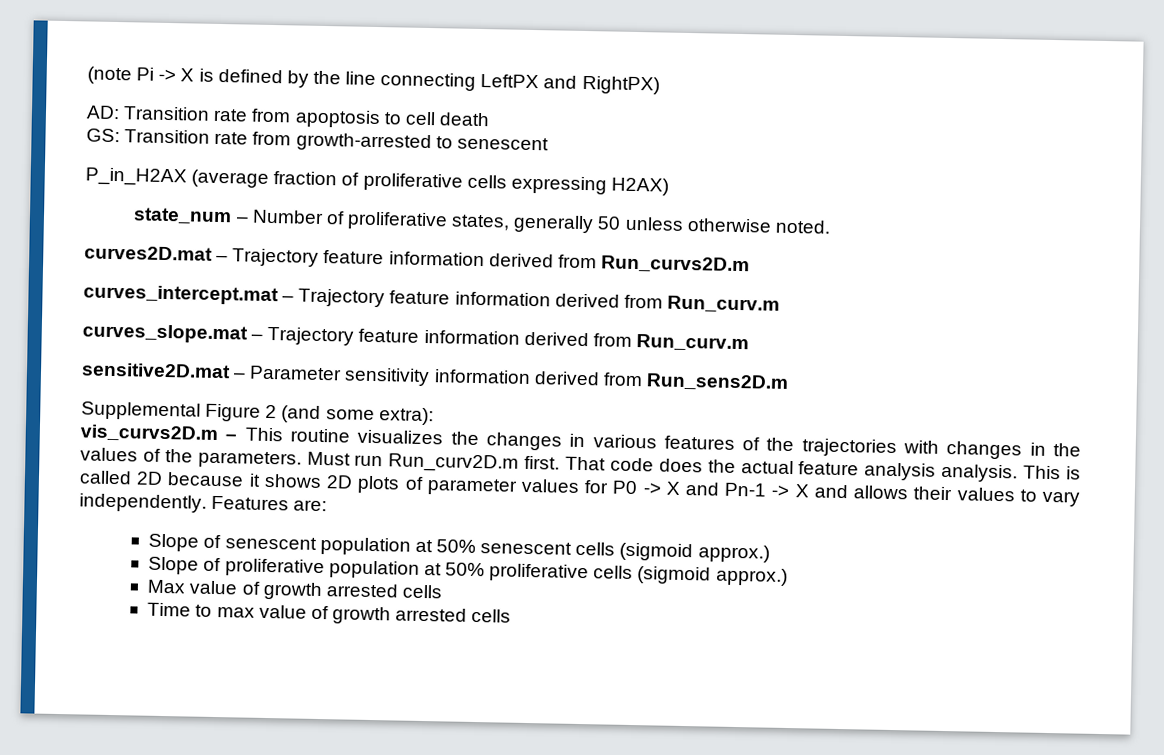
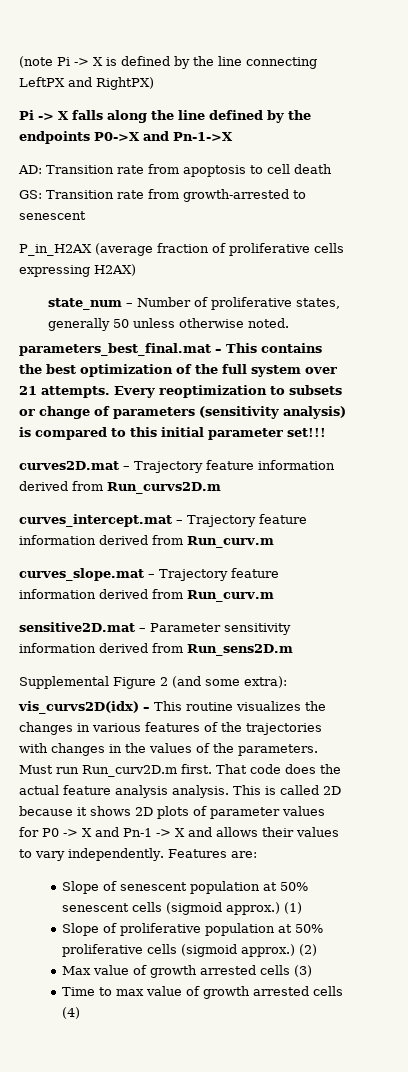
+ Pi -> X falls along the line defined by the endpoints P0->X and Pn-1->X
+ parameters_best_final.mat – This contains the best optimization of the full system over 21 attempts. Every reoptimization to subsets or change of parameters (sensitivity analysis) is compared to this initial parameter set!!!
- vis_curvs2D.m – This routine visualizes the changes in various features of the trajectories with changes in the values of the parameters.
+ vis_curvs2D(idx) – This routine visualizes the changes in various features of the trajectories with changes in the values of the parameters.
- Slope of senescent population at 50% senescent cells (sigmoid approx.)
+ Slope of senescent population at 50% senescent cells (sigmoid approx.) (1)
- Slope of proliferative population at 50% proliferative cells (sigmoid approx.)
+ Slope of proliferative population at 50% proliferative cells (sigmoid approx.) (2)
- Max value of growth arrested cells
+ Max value of growth arrested cells (3)
- Time to max value of growth arrested cells
+ Time to max value of growth arrested cells (4)

